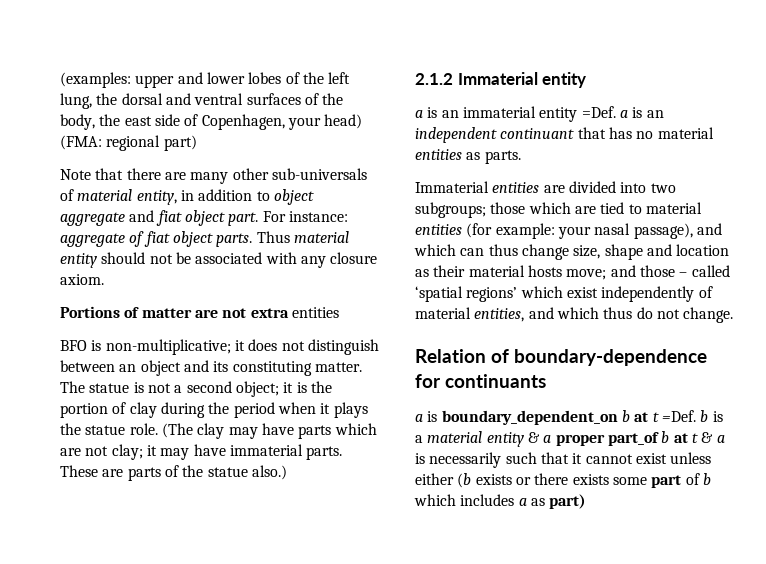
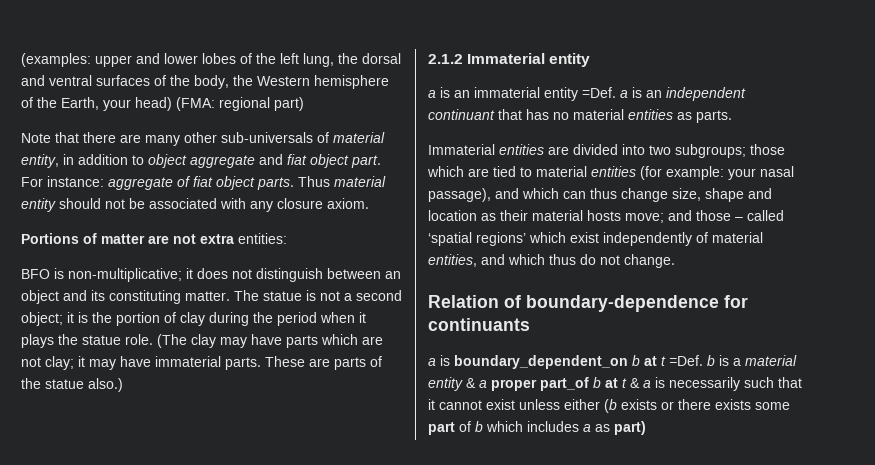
- (examples: upper and lower lobes of the left lung, the dorsal and ventral surfaces of the body, the east side of Copenhagen, your head) (FMA: regional part)
+ (examples: upper and lower lobes of the left lung, the dorsal and ventral surfaces of the body, the Western hemisphere of the Earth, your head) (FMA: regional part)
- Portions of matter are not extra entities
+ Portions of matter are not extra entities:

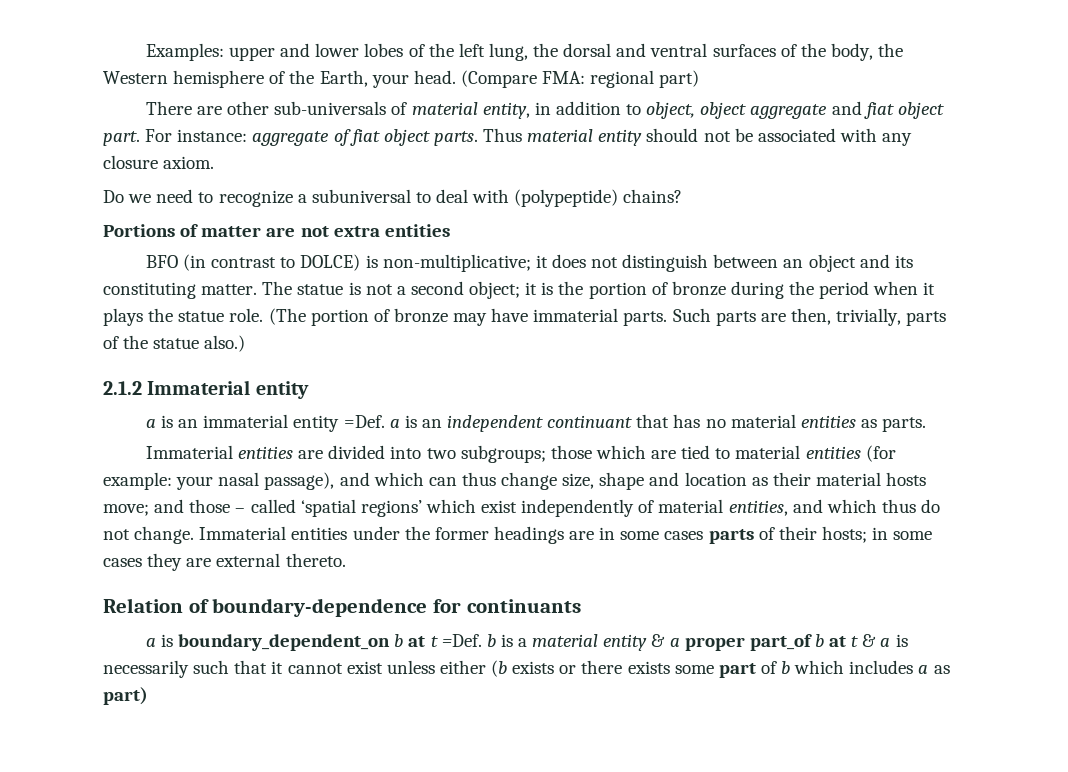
- (examples: upper and lower lobes of the left lung, the dorsal and ventral surfaces of the body, the Western hemisphere of the Earth, your head) (FMA: regional part)
+ Examples: upper and lower lobes of the left lung, the dorsal and ventral surfaces of the body, the Western hemisphere of the Earth, your head. (Compare FMA: regional part)
- Note that there are many other sub-universals of material entity, in addition to object aggregate and fiat object part.
+ There are other sub-universals of material entity, in addition to object, object aggregate and fiat object part.
+ Do we need to recognize a subuniversal to deal with (polypeptide) chains?
- Portions of matter are not extra entities:
+ Portions of matter are not extra entities
- BFO is non-multiplicative; it does not distinguish between an object and its constituting matter.
+ BFO (in contrast to DOLCE) is non-multiplicative; it does not distinguish between an object and its constituting matter.
- The statue is not a second object; it is the portion of clay during the period when it plays the statue role.
+ The statue is not a second object; it is the portion of bronze during the period when it plays the statue role.
- (The clay may have parts which are not clay; it may have immaterial parts. These are parts of the statue also.)
+ (The portion of bronze may have immaterial parts. Such parts are then, trivially, parts of the statue also.)
+ Immaterial entities under the former headings are in some cases parts of their hosts; in some cases they are external thereto.

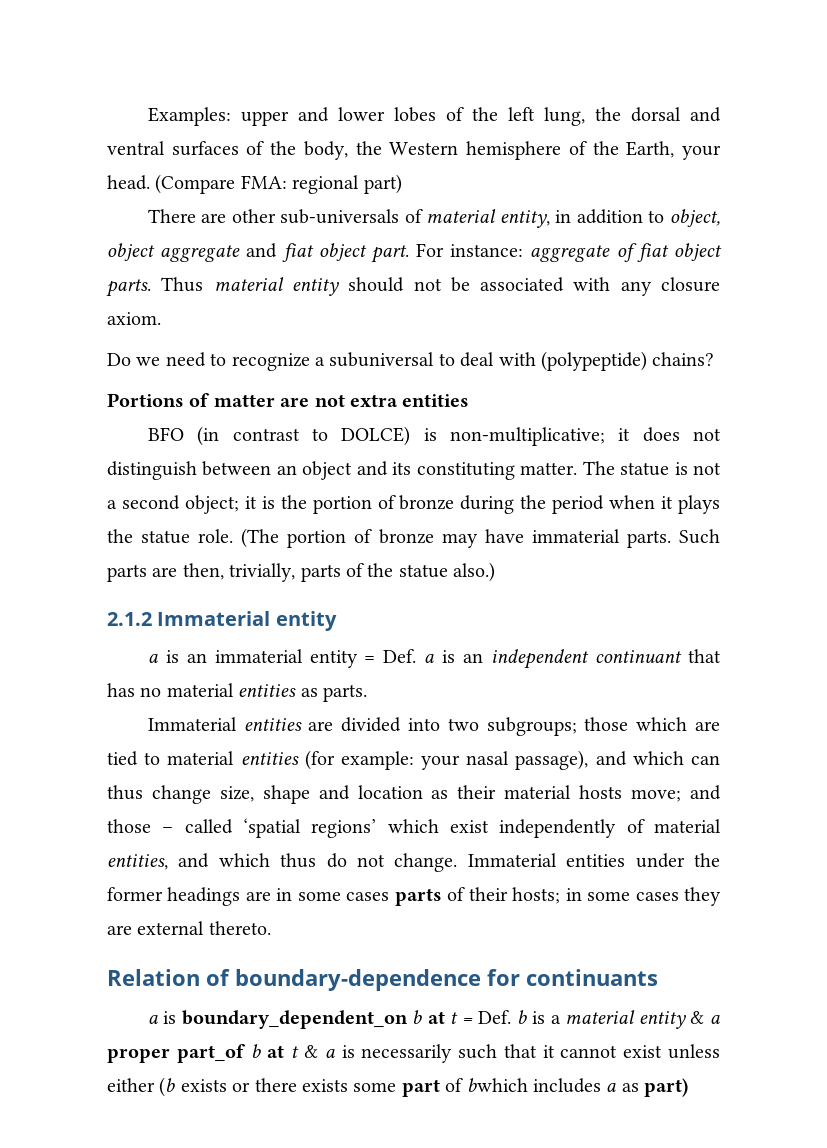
- a is an immaterial entity =Def. a is an independent continuant that has no material entities as parts.
+ a is an immaterial entity = Def. a is an independent continuant that has no material entities as parts.
- a is boundary_dependent_on b at t =Def. b is a material entity & a proper part_of b at t & a is necessarily such that it cannot exist unless either (b exists or there exists some part of b which includes a as part)
+ a is boundary_dependent_on b at t = Def. b is a material entity & a proper part_of b at t & a is necessarily such that it cannot exist unless either (b exists or there exists some part of bwhich includes a as part)

